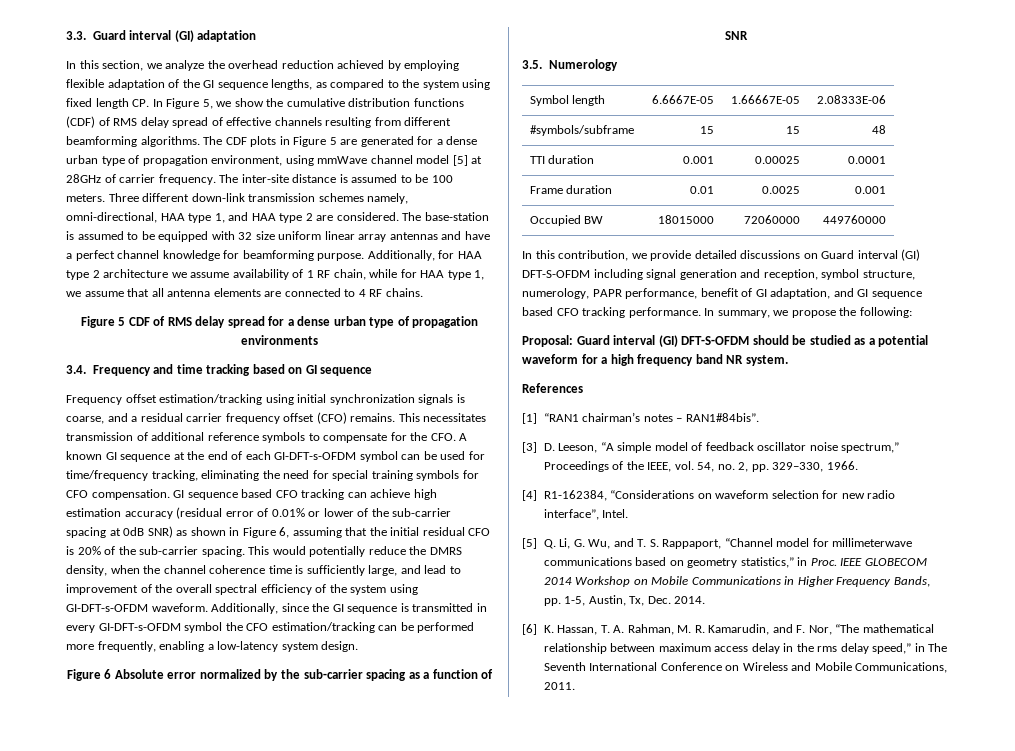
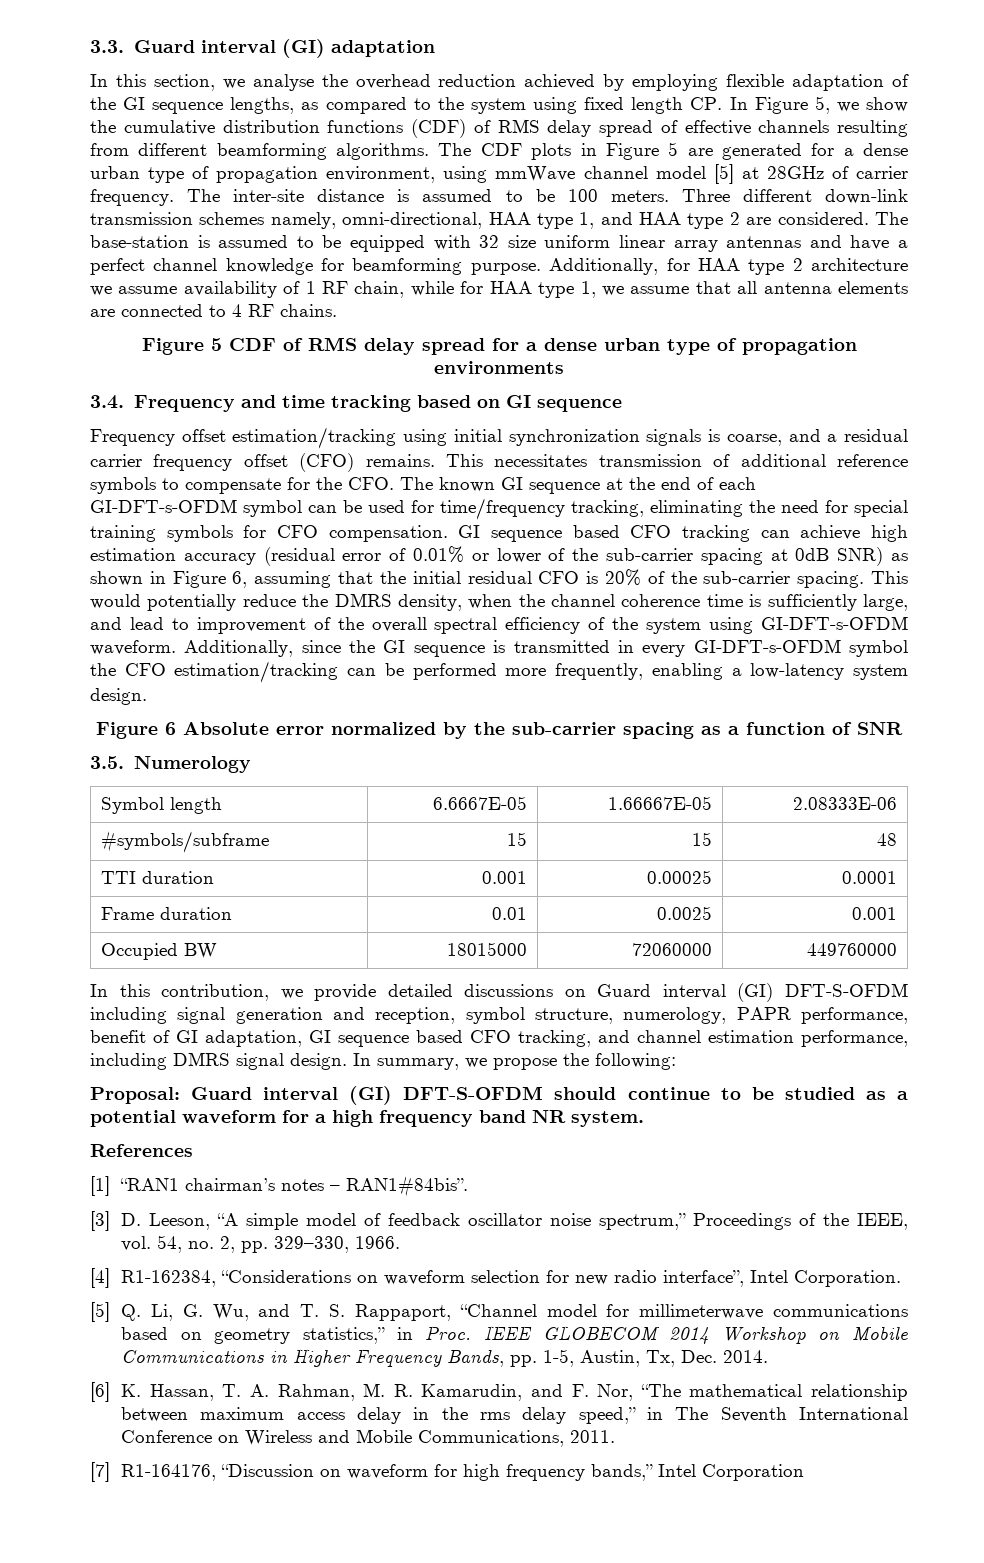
- In this section, we analyze the overhead reduction achieved by employing flexible adaptation of the GI sequence lengths, as compared to the system using fixed length CP. In Figure 5, we show the cumulative distribution functions (CDF) of RMS delay spread of effective channels resulting from different beamforming algorithms.
+ In this section, we analyse the overhead reduction achieved by employing flexible adaptation of the GI sequence lengths, as compared to the system using fixed length CP. In Figure 5, we show the cumulative distribution functions (CDF) of RMS delay spread of effective channels resulting from different beamforming algorithms.
- This necessitates transmission of additional reference symbols to compensate for the CFO. A known GI sequence at the end of each GI-DFT-s-OFDM symbol can be used for time/frequency tracking, eliminating the need for special training symbols for CFO compensation.
+ This necessitates transmission of additional reference symbols to compensate for the CFO. The known GI sequence at the end of each GI-DFT-s-OFDM symbol can be used for time/frequency tracking, eliminating the need for special training symbols for CFO compensation.
- In this contribution, we provide detailed discussions on Guard interval (GI) DFT-S-OFDM including signal generation and reception, symbol structure, numerology, PAPR performance, benefit of GI adaptation, and GI sequence based CFO tracking performance.
+ In this contribution, we provide detailed discussions on Guard interval (GI) DFT-S-OFDM including signal generation and reception, symbol structure, numerology, PAPR performance, benefit of GI adaptation, GI sequence based CFO tracking, and channel estimation performance, including DMRS signal design.
- Proposal: Guard interval (GI) DFT-S-OFDM should be studied as a potential waveform for a high frequency band NR system.
+ Proposal: Guard interval (GI) DFT-S-OFDM should continue to be studied as a potential waveform for a high frequency band NR system.
- [4] R1-162384, “Considerations on waveform selection for new radio interface”, Intel.
+ [4] R1-162384, “Considerations on waveform selection for new radio interface”, Intel Corporation.
+ [7] R1-164176, “Discussion on waveform for high frequency bands,” Intel Corporation

